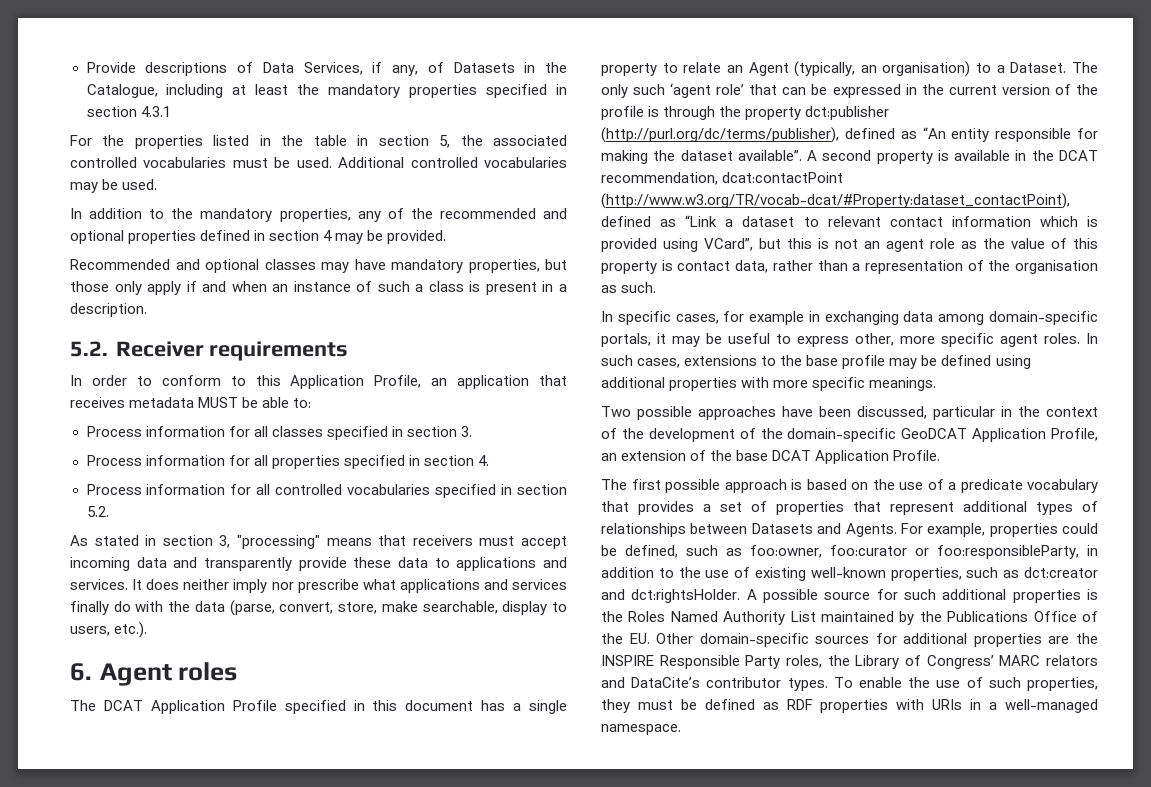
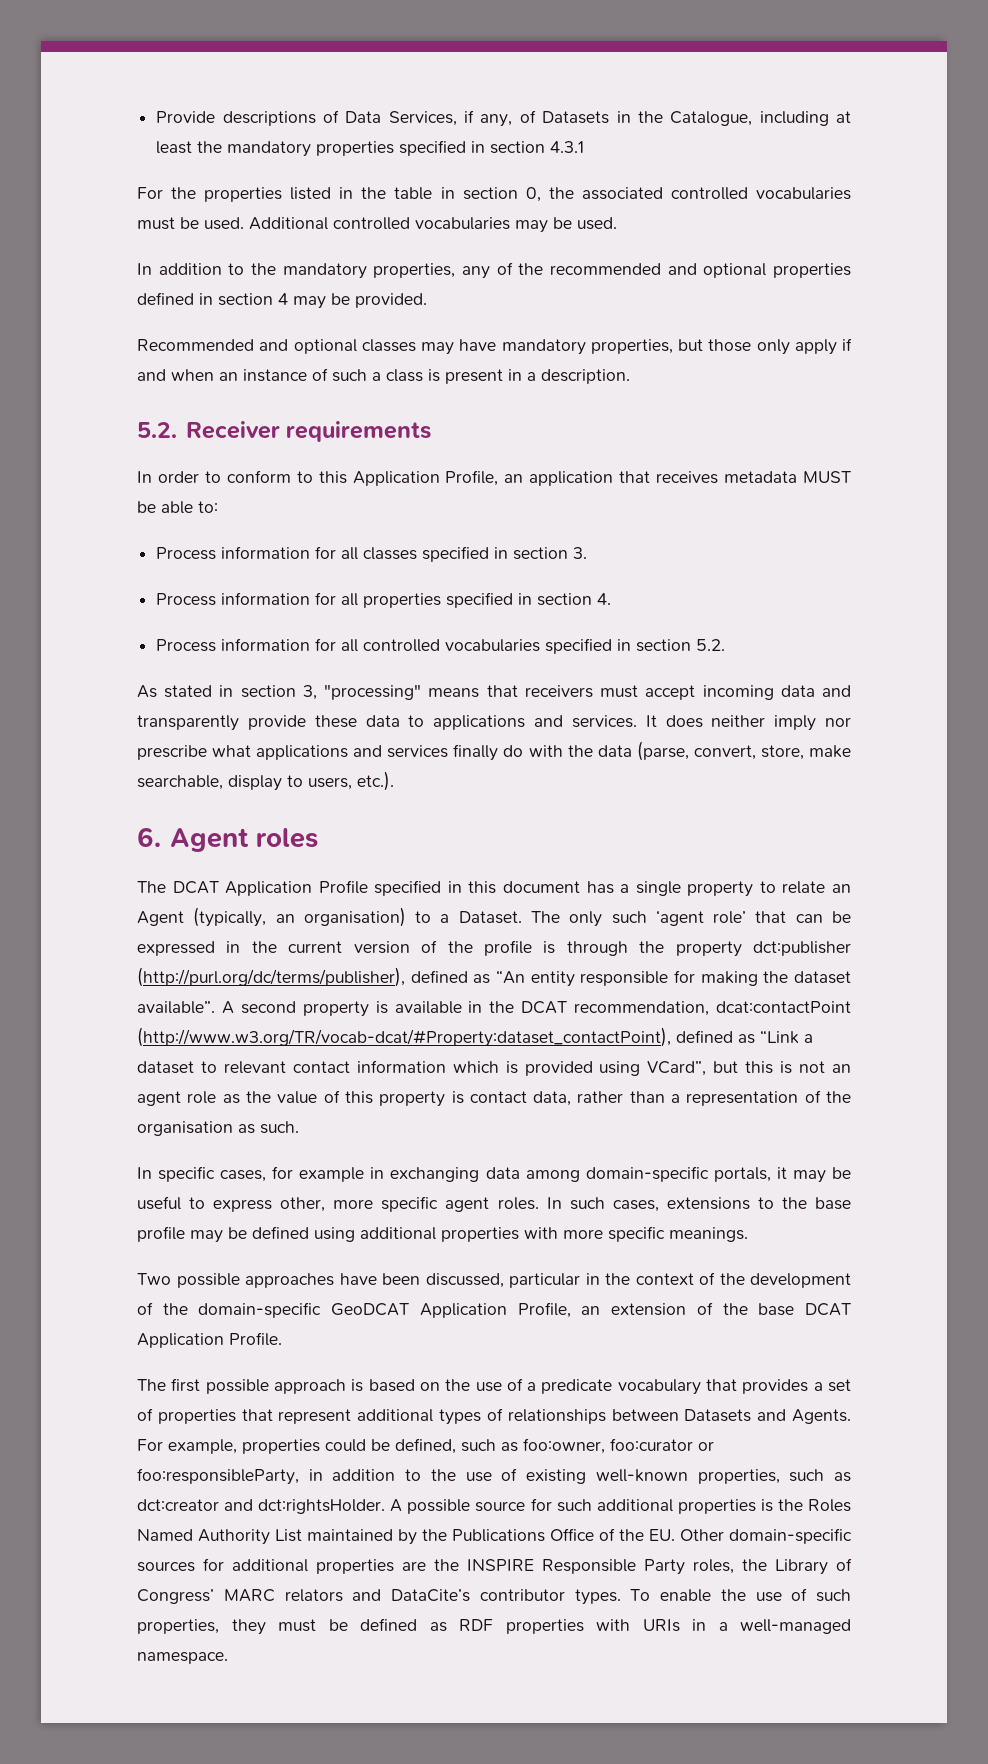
- For the properties listed in the table in section 5, the associated controlled vocabularies must be used.
+ For the properties listed in the table in section 0, the associated controlled vocabularies must be used.

